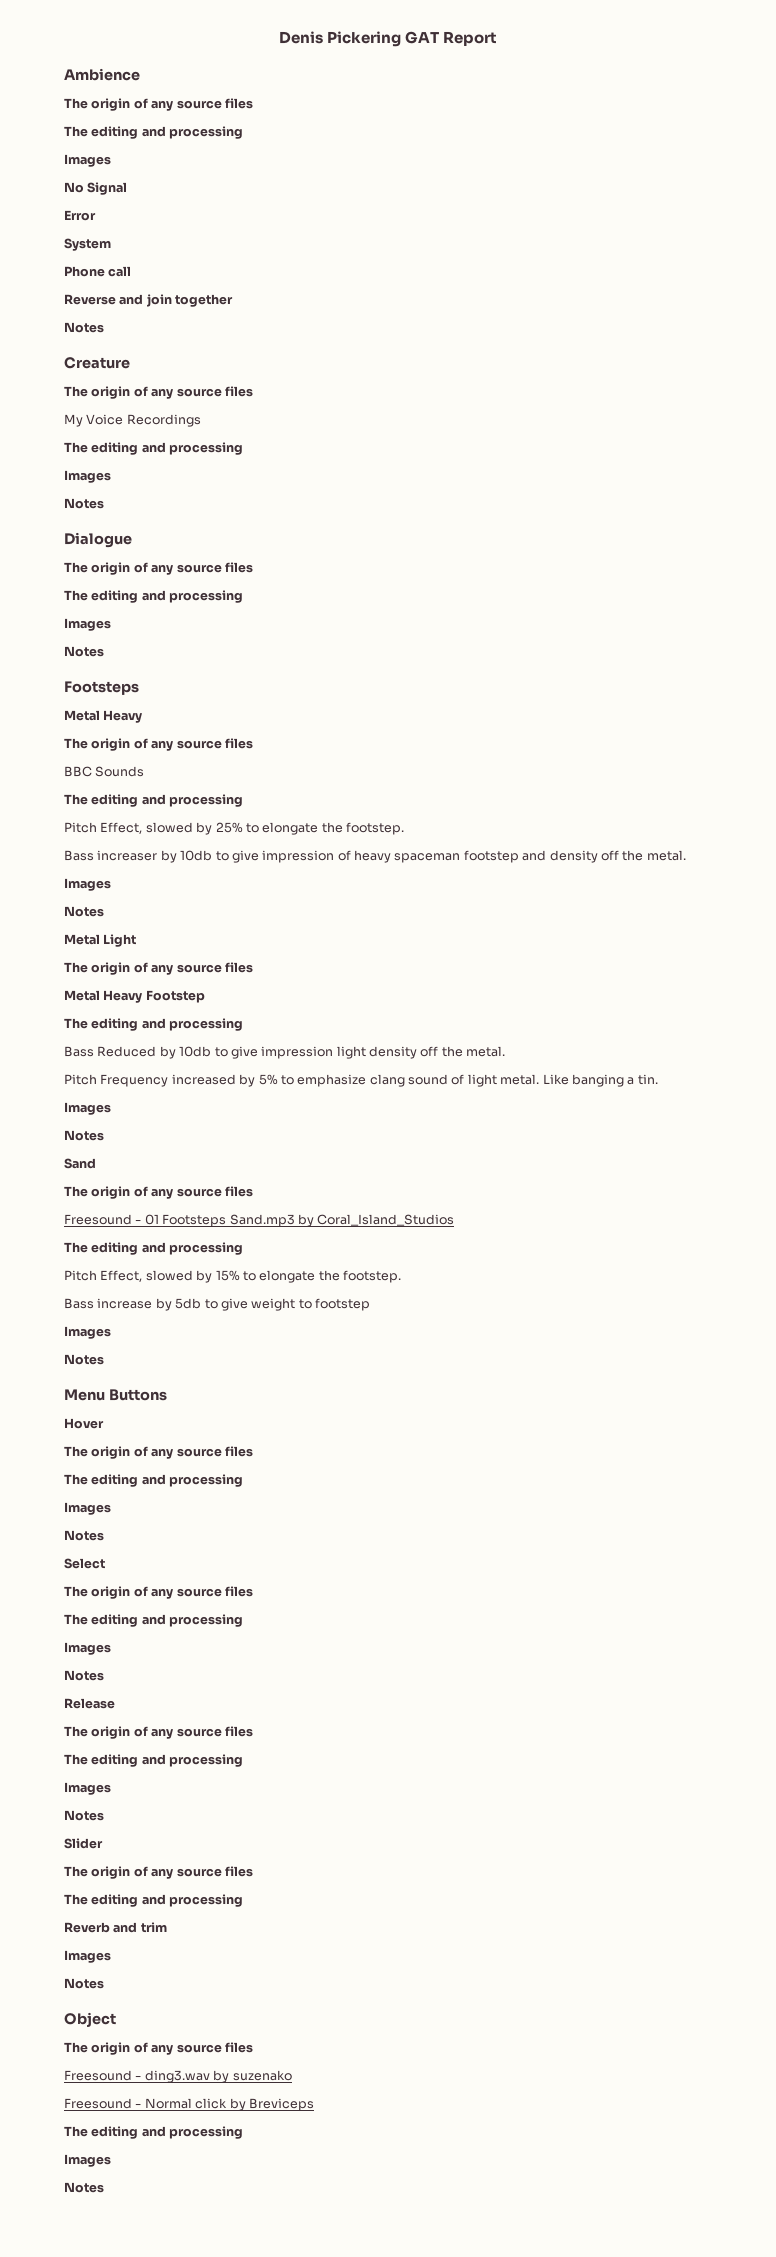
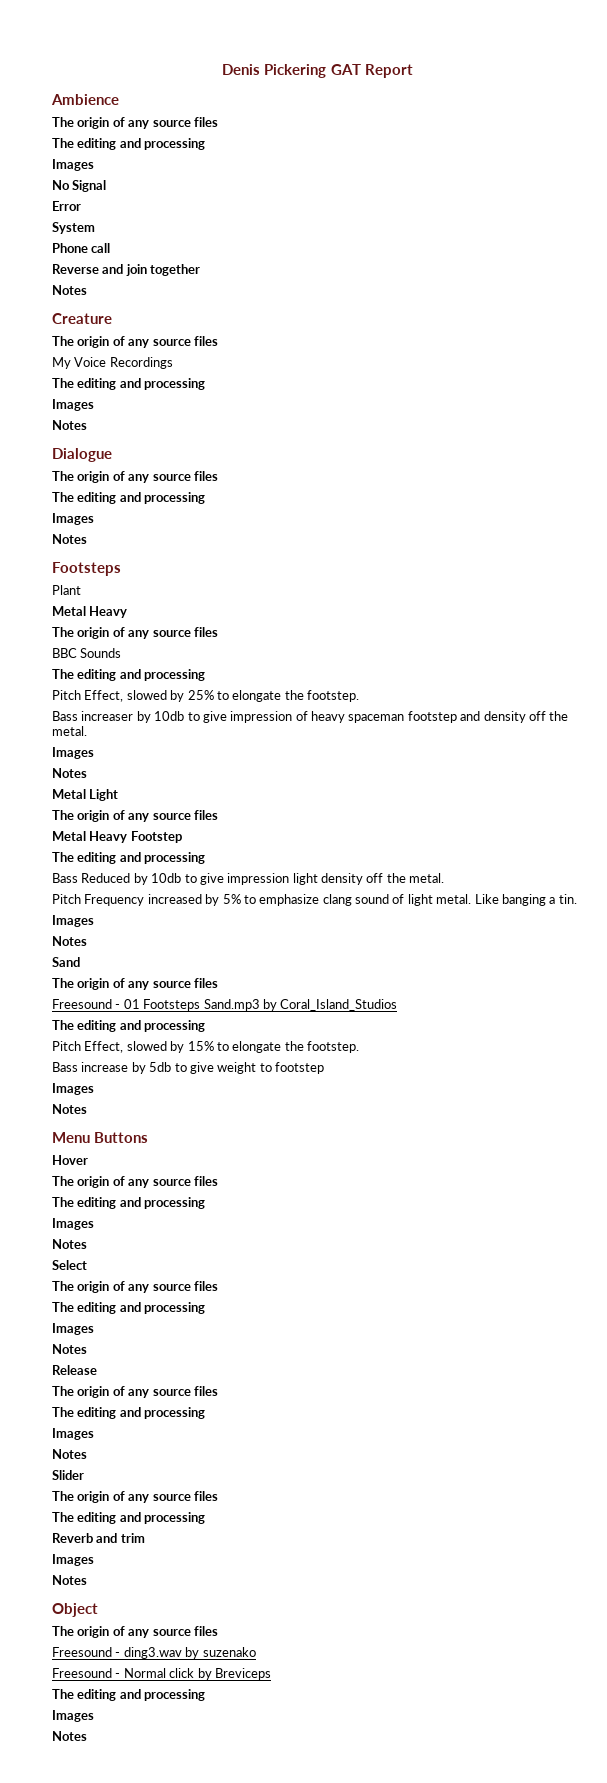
+ Plant

